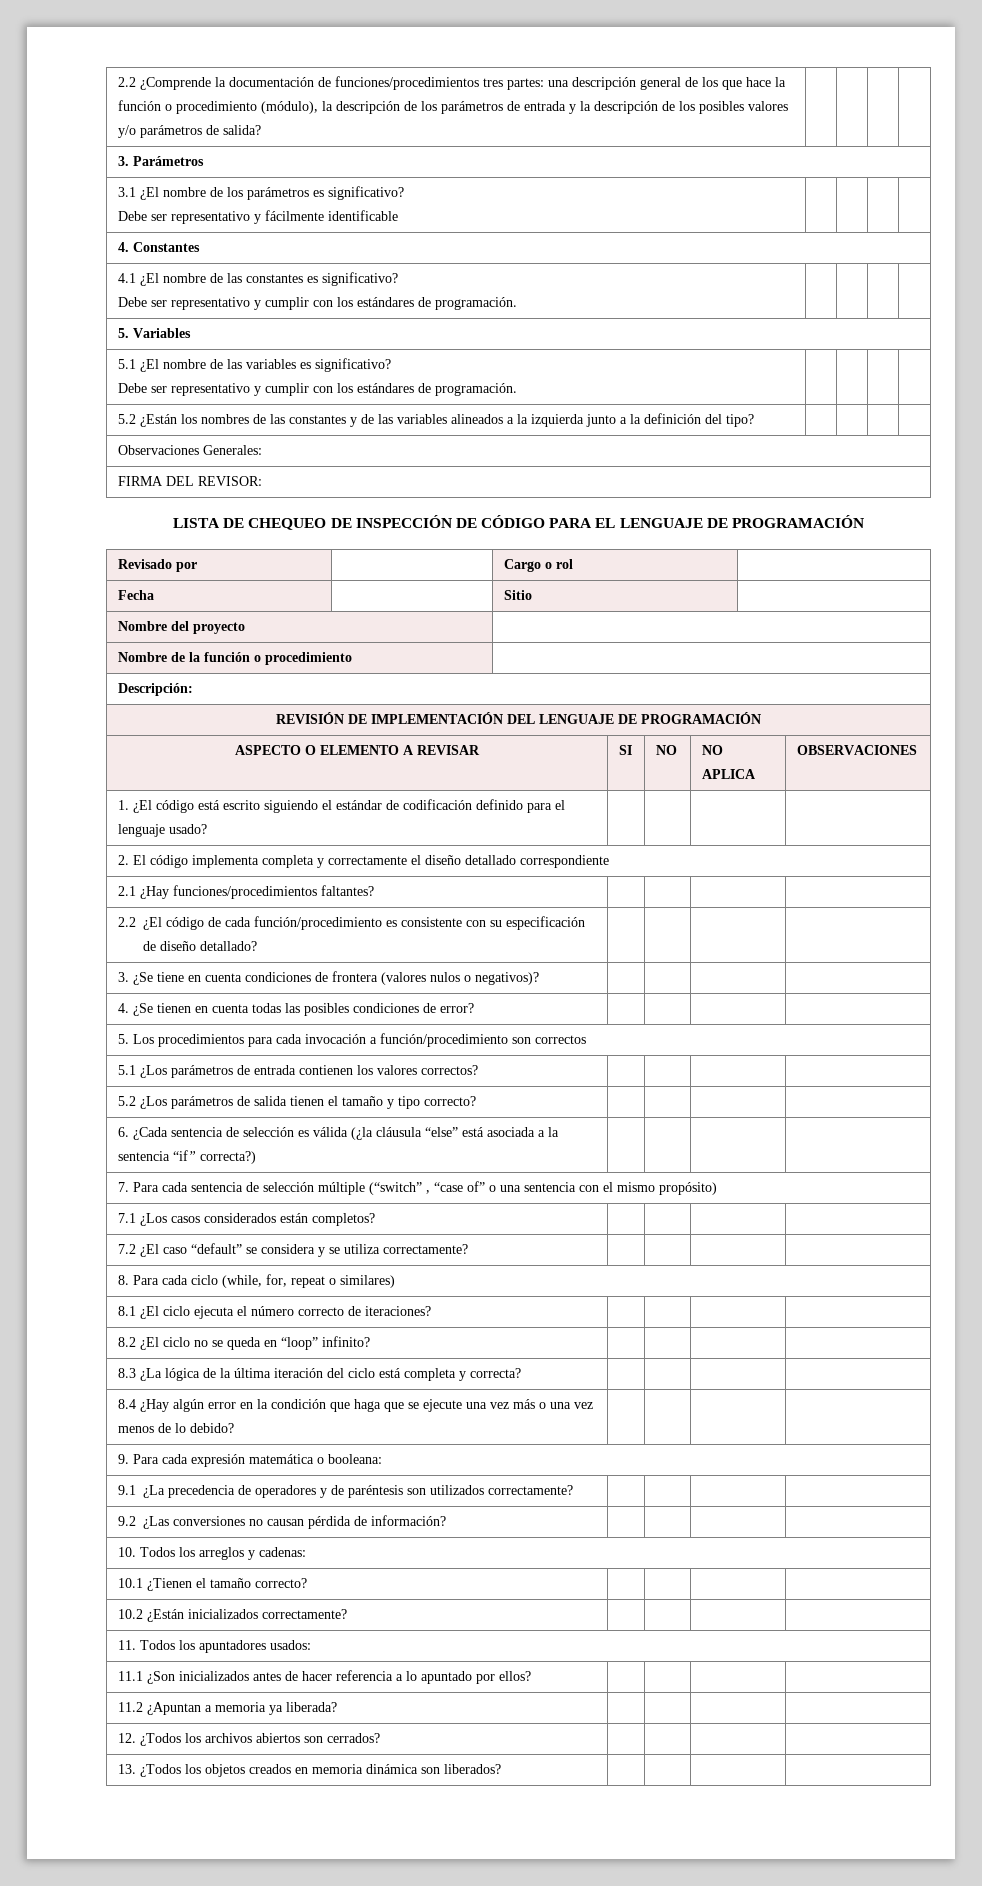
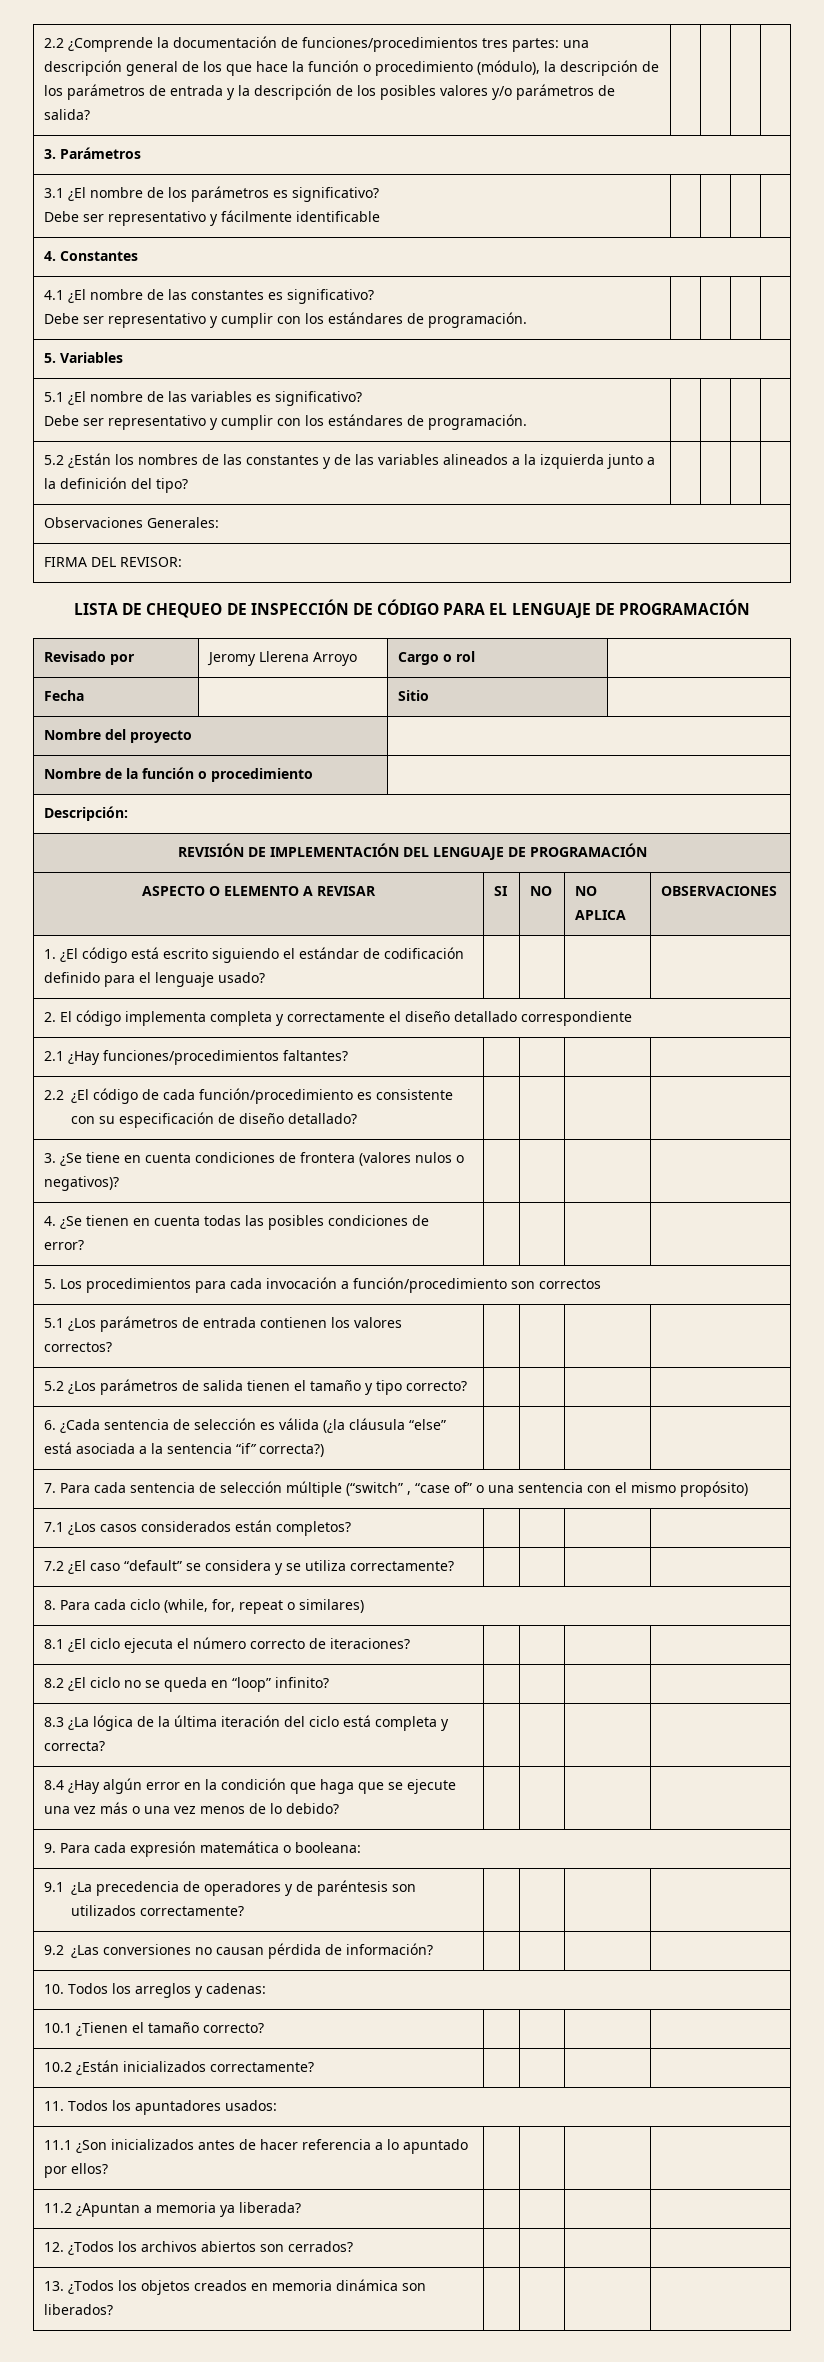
- Revisado por | | Cargo o rol |
+ Revisado por | Jeromy Llerena Arroyo | Cargo o rol |

